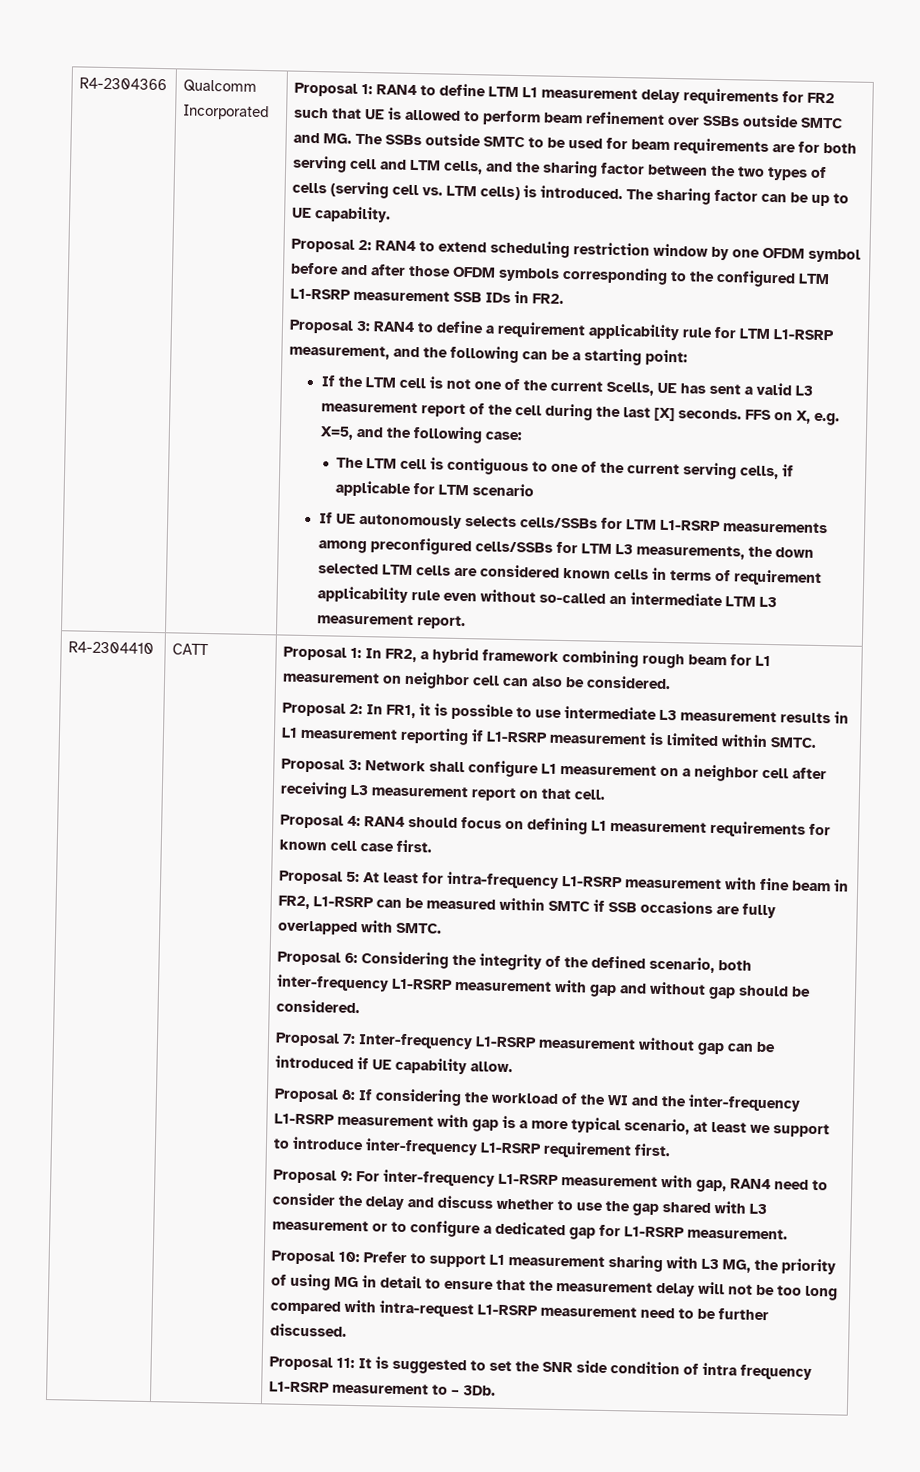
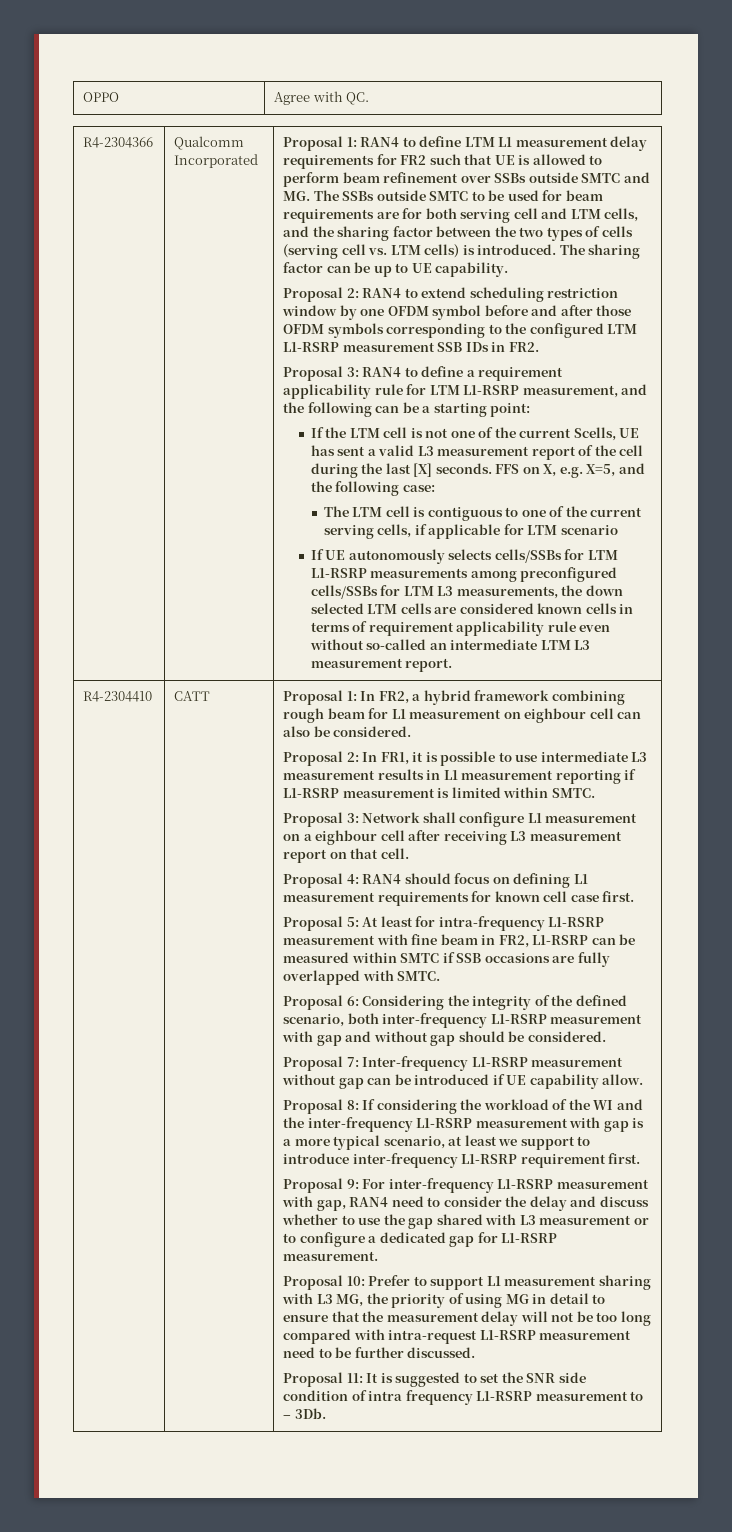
+ OPPO | Agree with QC.
- Proposal 1: In FR2, a hybrid framework combining rough beam for L1 measurement on neighbor cell can also be considered.
+ Proposal 1: In FR2, a hybrid framework combining rough beam for L1 measurement on eighbour cell can also be considered.
- Proposal 3: Network shall configure L1 measurement on a neighbor cell after receiving L3 measurement report on that cell.
+ Proposal 3: Network shall configure L1 measurement on a eighbour cell after receiving L3 measurement report on that cell.

